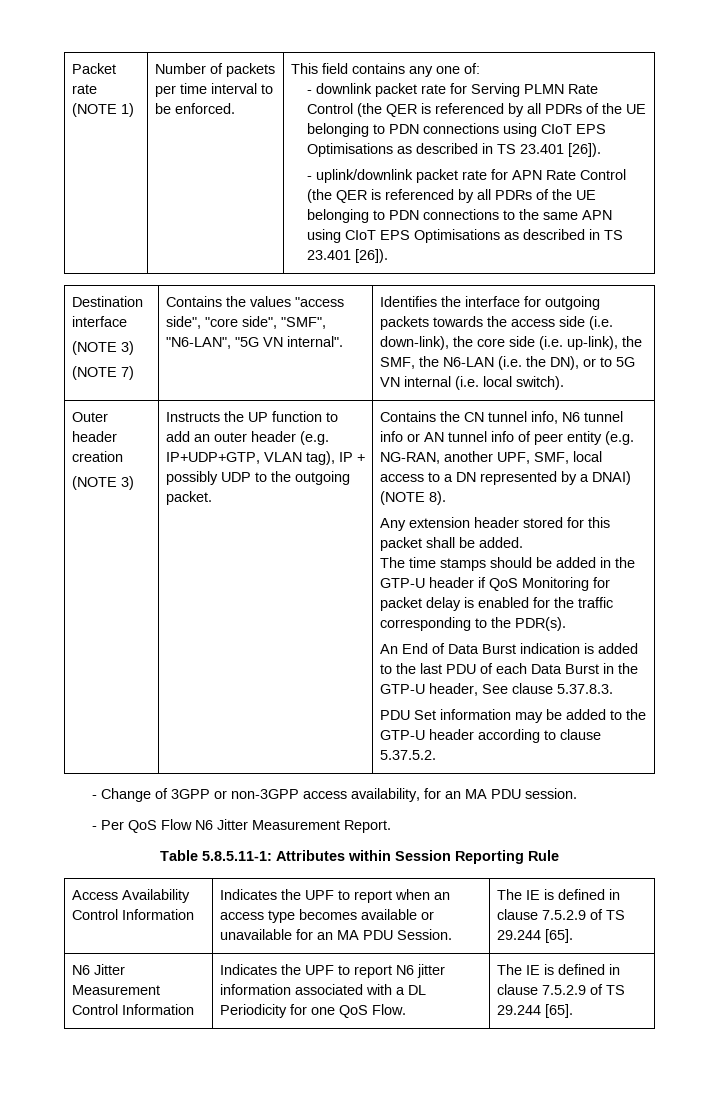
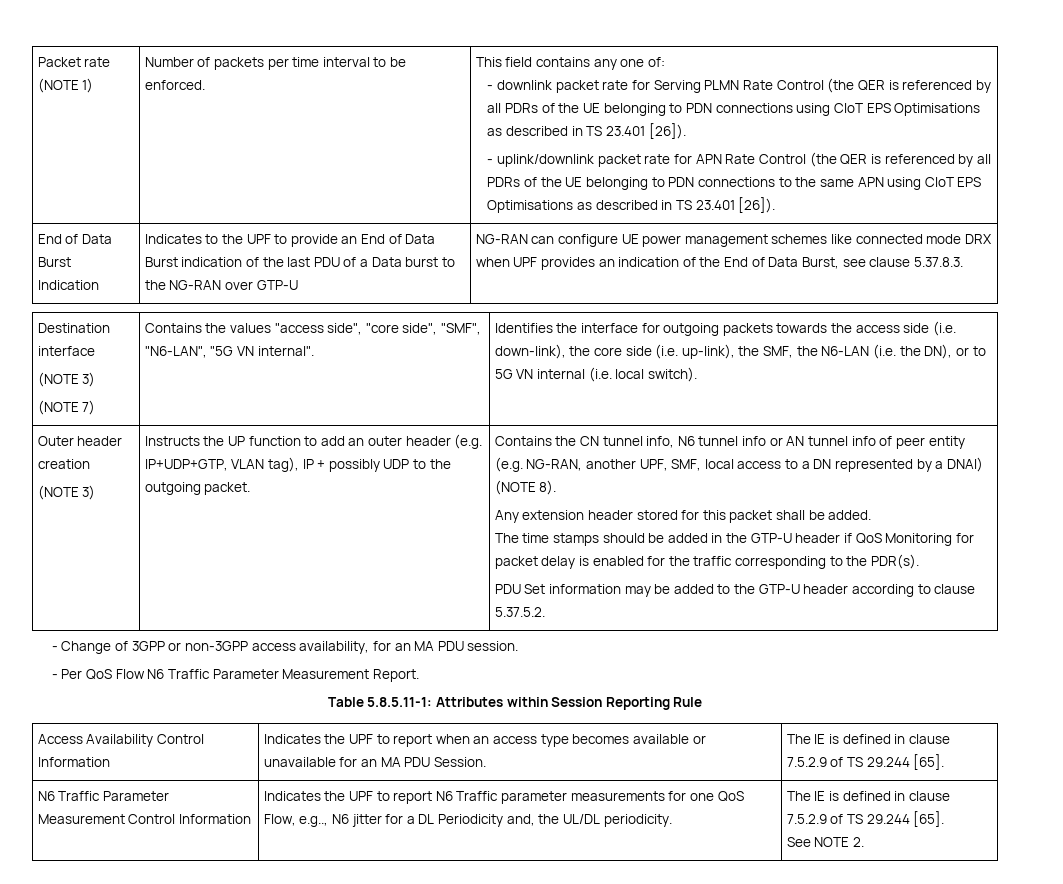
+ End of Data Burst Indication | Indicates to the UPF to provide an End of Data Burst indication of the last PDU of a Data burst to the NG-RAN over GTP-U | NG-RAN can configure UE power management schemes like connected mode DRX when UPF provides an indication of the End of Data Burst, see clause 5.37.8.3.
- An End of Data Burst indication is added to the last PDU of each Data Burst in the GTP-U header, See clause 5.37.8.3.
- - Per QoS Flow N6 Jitter Measurement Report.
+ - Per QoS Flow N6 Traffic Parameter Measurement Report.
- N6 Jitter Measurement Control Information
+ N6 Traffic Parameter Measurement Control Information
- Indicates the UPF to report N6 jitter information associated with a DL Periodicity for one QoS Flow.
+ Indicates the UPF to report N6 Traffic parameter measurements for one QoS Flow, e.g.., N6 jitter for a DL Periodicity and, the UL/DL periodicity.
+ See NOTE 2.

